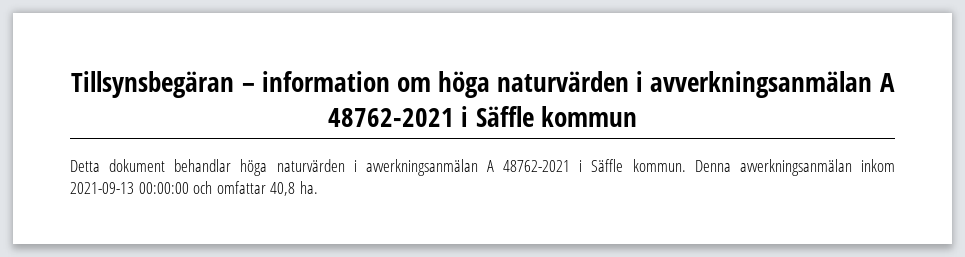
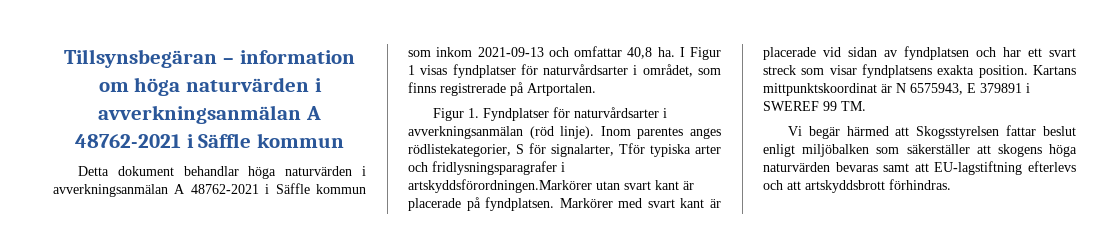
- Detta dokument behandlar höga naturvärden i avverkningsanmälan A 48762-2021 i Säffle kommun. Denna avverkningsanmälan inkom 2021-09-13 00:00:00 och omfattar 40,8 ha.
+ Detta dokument behandlar höga naturvärden i avverkningsanmälan A 48762-2021 i Säffle kommun som inkom 2021-09-13 och omfattar 40,8 ha.
+ I Figur 1 visas fyndplatser för naturvårdsarter i området, som finns registrerade på Artportalen.
+ Figur 1. Fyndplatser för naturvårdsarter i avverkningsanmälan (röd linje). Inom parentes anges rödlistekategorier, S för signalarter, Tför typiska arter och fridlysningsparagrafer i artskyddsförordningen.Markörer utan svart kant är placerade på fyndplatsen. Markörer med svart kant är placerade vid sidan av fyndplatsen och har ett svart streck som visar fyndplatsens exakta position. Kartans mittpunktskoordinat är N 6575943, E 379891 i SWEREF 99 TM.
+ Vi begär härmed att Skogsstyrelsen fattar beslut enligt miljöbalken som säkerställer att skogens höga naturvärden bevaras samt att EU-lagstiftning efterlevs och att artskyddsbrott förhindras.

